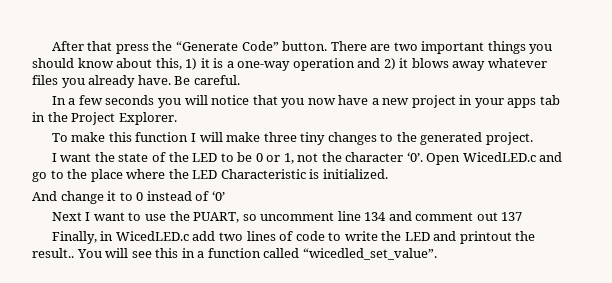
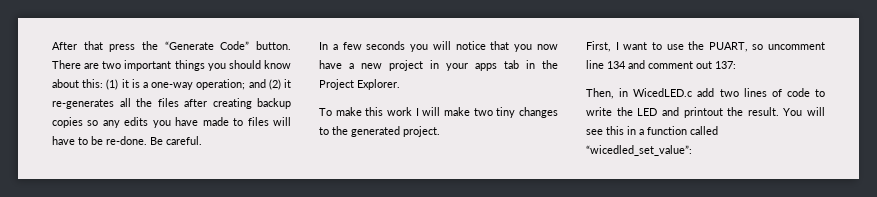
- There are two important things you should know about this, 1) it is a one-way operation and 2) it blows away whatever files you already have.
+ There are two important things you should know about this: (1) it is a one-way operation; and (2) it re-generates all the files after creating backup copies so any edits you have made to files will have to be re-done.
- To make this function I will make three tiny changes to the generated project.
+ To make this work I will make two tiny changes to the generated project.
- I want the state of the LED to be 0 or 1, not the character ‘0’. Open WicedLED.c and go to the place where the LED Characteristic is initialized.
- And change it to 0 instead of ‘0’
- Next I want to use the PUART, so uncomment line 134 and comment out 137
- Finally, in WicedLED.c add two lines of code to write the LED and printout the result..
+ First, I want to use the PUART, so uncomment line 134 and comment out 137:
+ Then, in WicedLED.c add two lines of code to write the LED and printout the result.
- You will see this in a function called “wicedled_set_value”.
+ You will see this in a function called “wicedled_set_value”:

